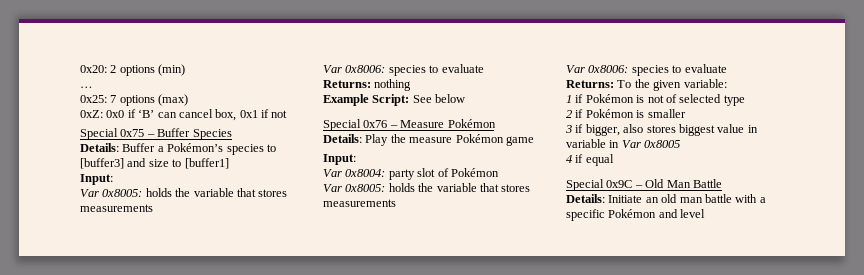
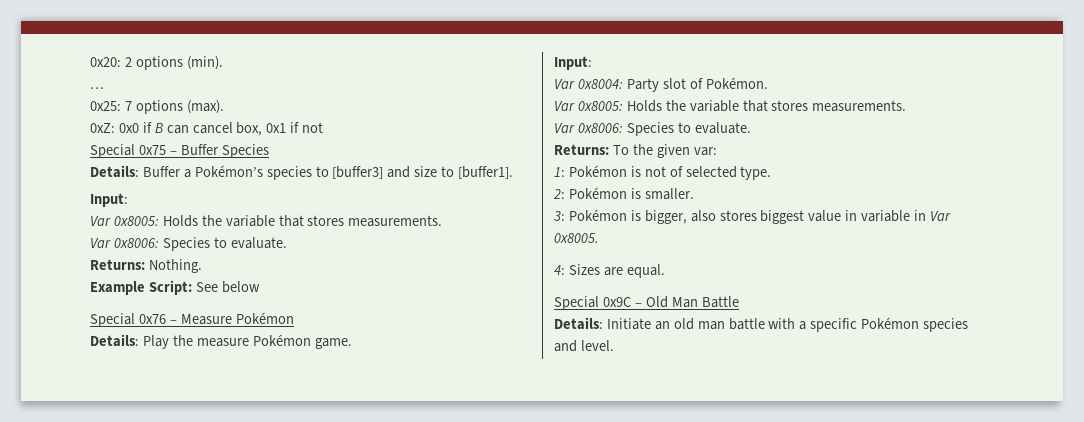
- 0x20: 2 options (min)
+ 0x20: 2 options (min).
- 0x25: 7 options (max)
+ 0x25: 7 options (max).
- 0xZ: 0x0 if ‘B’ can cancel box, 0x1 if not
+ 0xZ: 0x0 if B can cancel box, 0x1 if not
- Details: Buffer a Pokémon’s species to [buffer3] and size to [buffer1]
+ Details: Buffer a Pokémon’s species to [buffer3] and size to [buffer1].
  Input:
- Var 0x8005: holds the variable that stores measurements
- Var 0x8006: species to evaluate
- Returns: nothing
+ Var 0x8005: Holds the variable that stores measurements.
+ Var 0x8006: Species to evaluate.
+ Returns: Nothing.
- Details: Play the measure Pokémon game
+ Details: Play the measure Pokémon game.
- Var 0x8004: party slot of Pokémon
- Var 0x8005: holds the variable that stores measurements
- Var 0x8006: species to evaluate
+ Var 0x8004: Party slot of Pokémon.
+ Var 0x8005: Holds the variable that stores measurements.
+ Var 0x8006: Species to evaluate.
- Returns: To the given variable:
- 1 if Pokémon is not of selected type
- 2 if Pokémon is smaller
- 3 if bigger, also stores biggest value in variable in Var 0x8005
- 4 if equal
+ Returns: To the given var:
+ 1: Pokémon is not of selected type.
+ 2: Pokémon is smaller.
+ 3: Pokémon is bigger, also stores biggest value in variable in Var 0x8005.
+ 4: Sizes are equal.
- Details: Initiate an old man battle with a specific Pokémon and level
+ Details: Initiate an old man battle with a specific Pokémon species and level.

